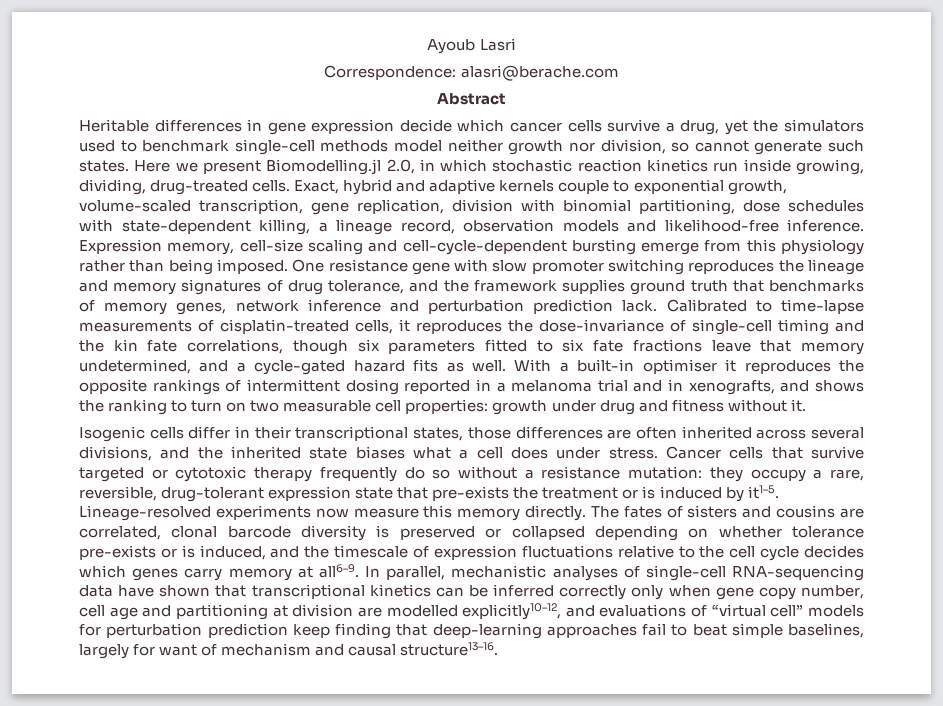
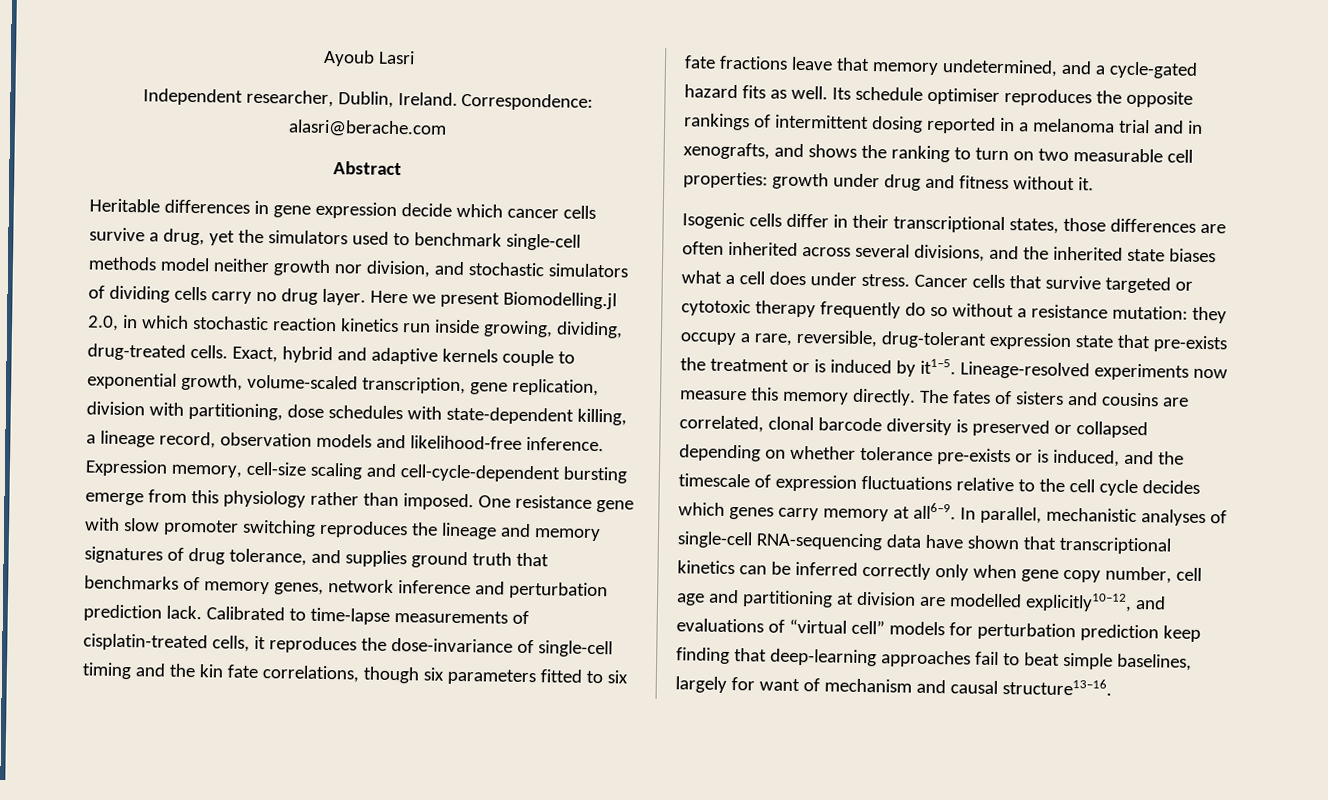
+ Independent researcher, Dublin, Ireland.
- Heritable differences in gene expression decide which cancer cells survive a drug, yet the simulators used to benchmark single-cell methods model neither growth nor division, so cannot generate such states.
+ Heritable differences in gene expression decide which cancer cells survive a drug, yet the simulators used to benchmark single-cell methods model neither growth nor division, and stochastic simulators of dividing cells carry no drug layer.
- Exact, hybrid and adaptive kernels couple to exponential growth, volume-scaled transcription, gene replication, division with binomial partitioning, dose schedules with state-dependent killing, a lineage record, observation models and likelihood-free inference.
+ Exact, hybrid and adaptive kernels couple to exponential growth, volume-scaled transcription, gene replication, division with partitioning, dose schedules with state-dependent killing, a lineage record, observation models and likelihood-free inference.
- Expression memory, cell-size scaling and cell-cycle-dependent bursting emerge from this physiology rather than being imposed.
+ Expression memory, cell-size scaling and cell-cycle-dependent bursting emerge from this physiology rather than imposed.
- One resistance gene with slow promoter switching reproduces the lineage and memory signatures of drug tolerance, and the framework supplies ground truth that benchmarks of memory genes, network inference and perturbation prediction lack.
+ One resistance gene with slow promoter switching reproduces the lineage and memory signatures of drug tolerance, and supplies ground truth that benchmarks of memory genes, network inference and perturbation prediction lack.
- With a built-in optimiser it reproduces the opposite rankings of intermittent dosing reported in a melanoma trial and in xenografts, and shows the ranking to turn on two measurable cell properties: growth under drug and fitness without it.
+ Its schedule optimiser reproduces the opposite rankings of intermittent dosing reported in a melanoma trial and in xenografts, and shows the ranking to turn on two measurable cell properties: growth under drug and fitness without it.

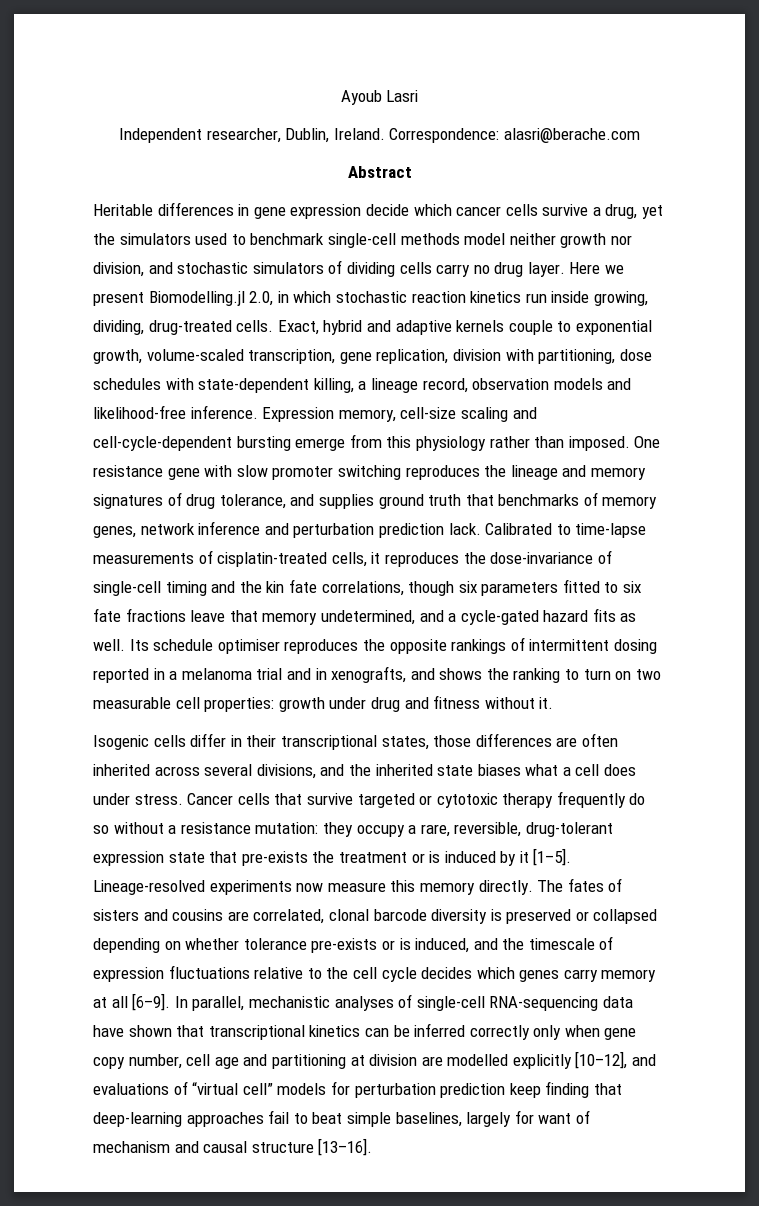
- Cancer cells that survive targeted or cytotoxic therapy frequently do so without a resistance mutation: they occupy a rare, reversible, drug-tolerant expression state that pre-exists the treatment or is induced by it1–5.
+ Cancer cells that survive targeted or cytotoxic therapy frequently do so without a resistance mutation: they occupy a rare, reversible, drug-tolerant expression state that pre-exists the treatment or is induced by it [1–5].
- The fates of sisters and cousins are correlated, clonal barcode diversity is preserved or collapsed depending on whether tolerance pre-exists or is induced, and the timescale of expression fluctuations relative to the cell cycle decides which genes carry memory at all6–9.
+ The fates of sisters and cousins are correlated, clonal barcode diversity is preserved or collapsed depending on whether tolerance pre-exists or is induced, and the timescale of expression fluctuations relative to the cell cycle decides which genes carry memory at all [6–9].
- In parallel, mechanistic analyses of single-cell RNA-sequencing data have shown that transcriptional kinetics can be inferred correctly only when gene copy number, cell age and partitioning at division are modelled explicitly10–12, and evaluations of “virtual cell” models for perturbation prediction keep finding that deep-learning approaches fail to beat simple baselines, largely for want of mechanism and causal structure13–16.
+ In parallel, mechanistic analyses of single-cell RNA-sequencing data have shown that transcriptional kinetics can be inferred correctly only when gene copy number, cell age and partitioning at division are modelled explicitly [10–12], and evaluations of “virtual cell” models for perturbation prediction keep finding that deep-learning approaches fail to beat simple baselines, largely for want of mechanism and causal structure [13–16].

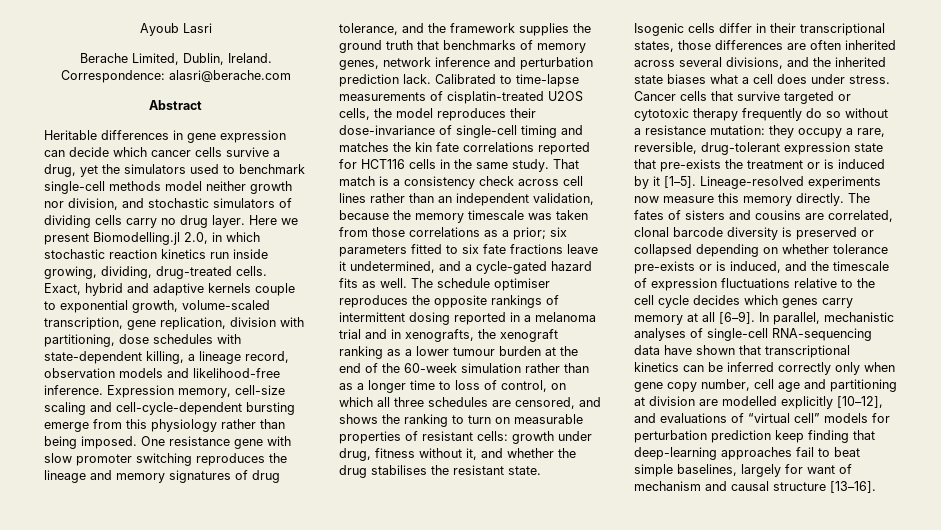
- Independent researcher, Dublin, Ireland.
+ Berache Limited, Dublin, Ireland.
- Heritable differences in gene expression decide which cancer cells survive a drug, yet the simulators used to benchmark single-cell methods model neither growth nor division, and stochastic simulators of dividing cells carry no drug layer.
+ Heritable differences in gene expression can decide which cancer cells survive a drug, yet the simulators used to benchmark single-cell methods model neither growth nor division, and stochastic simulators of dividing cells carry no drug layer.
- Expression memory, cell-size scaling and cell-cycle-dependent bursting emerge from this physiology rather than imposed.
+ Expression memory, cell-size scaling and cell-cycle-dependent bursting emerge from this physiology rather than being imposed.
- One resistance gene with slow promoter switching reproduces the lineage and memory signatures of drug tolerance, and supplies ground truth that benchmarks of memory genes, network inference and perturbation prediction lack.
+ One resistance gene with slow promoter switching reproduces the lineage and memory signatures of drug tolerance, and the framework supplies the ground truth that benchmarks of memory genes, network inference and perturbation prediction lack.
- Calibrated to time-lapse measurements of cisplatin-treated cells, it reproduces the dose-invariance of single-cell timing and the kin fate correlations, though six parameters fitted to six fate fractions leave that memory undetermined, and a cycle-gated hazard fits as well.
+ Calibrated to time-lapse measurements of cisplatin-treated U2OS cells, the model reproduces their dose-invariance of single-cell timing and matches the kin fate correlations reported for HCT116 cells in the same study. That match is a consistency check across cell lines rather than an independent validation, because the memory timescale was taken from those correlations as a prior; six parameters fitted to six fate fractions leave it undetermined, and a cycle-gated hazard fits as well.
- Its schedule optimiser reproduces the opposite rankings of intermittent dosing reported in a melanoma trial and in xenografts, and shows the ranking to turn on two measurable cell properties: growth under drug and fitness without it.
+ The schedule optimiser reproduces the opposite rankings of intermittent dosing reported in a melanoma trial and in xenografts, the xenograft ranking as a lower tumour burden at the end of the 60-week simulation rather than as a longer time to loss of control, on which all three schedules are censored, and shows the ranking to turn on measurable properties of resistant cells: growth under drug, fitness without it, and whether the drug stabilises the resistant state.

